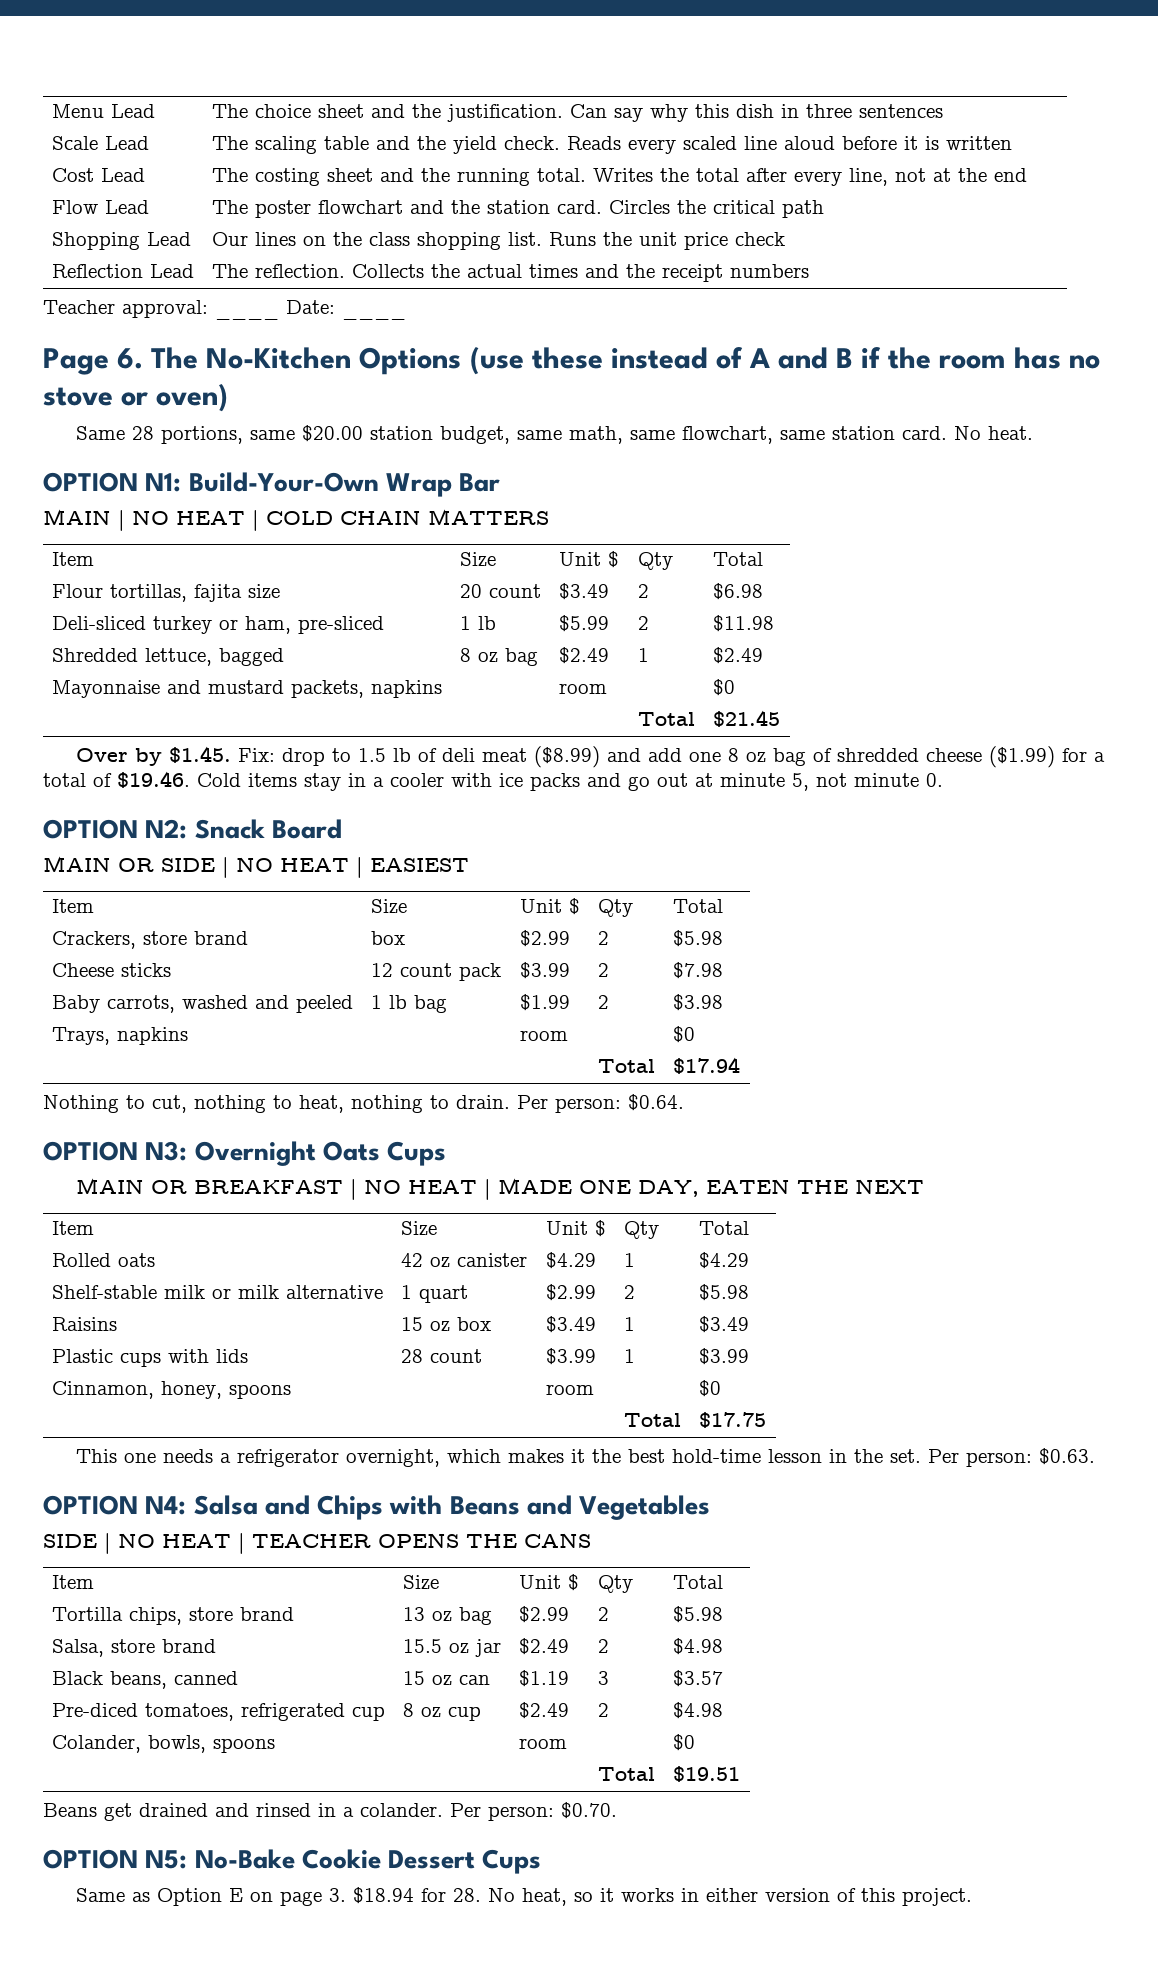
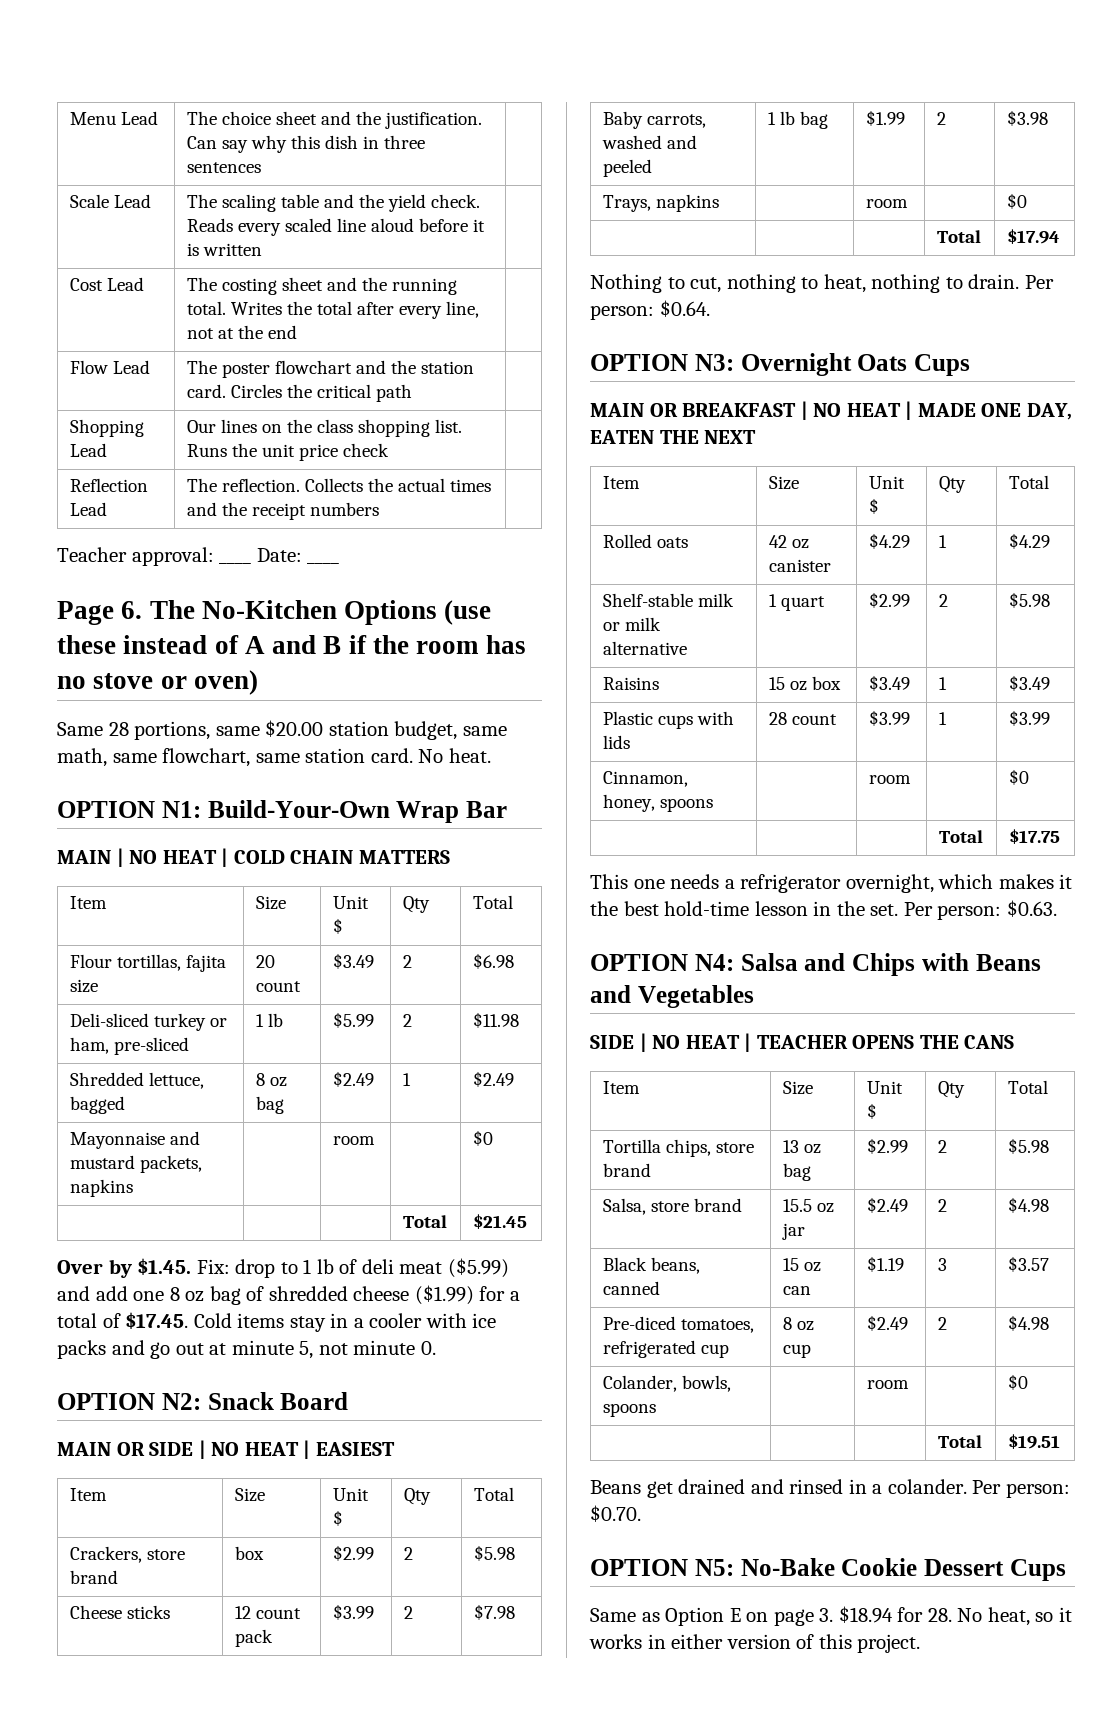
- Over by $1.45. Fix: drop to 1.5 lb of deli meat ($8.99) and add one 8 oz bag of shredded cheese ($1.99) for a total of $19.46. Cold items stay in a cooler with ice packs and go out at minute 5, not minute 0.
+ Over by $1.45. Fix: drop to 1 lb of deli meat ($5.99) and add one 8 oz bag of shredded cheese ($1.99) for a total of $17.45. Cold items stay in a cooler with ice packs and go out at minute 5, not minute 0.

